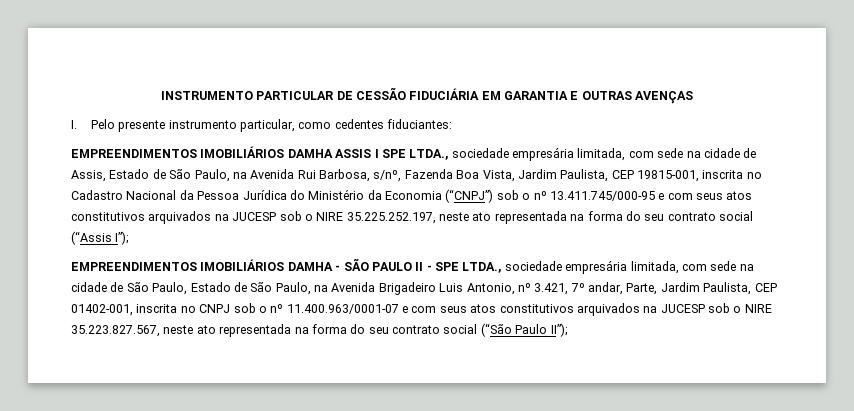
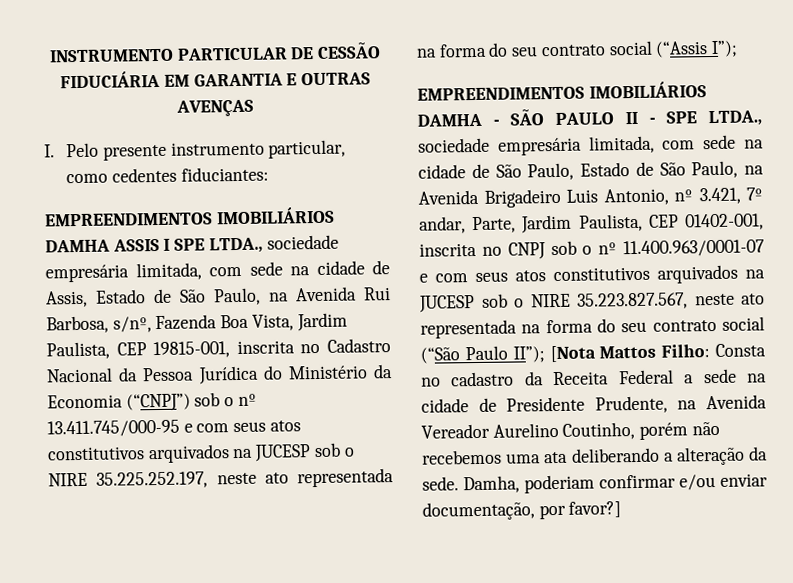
+ [Nota Mattos Filho: Consta no cadastro da Receita Federal a sede na cidade de Presidente Prudente, na Avenida Vereador Aurelino Coutinho, porém não recebemos uma ata deliberando a alteração da sede. Damha, poderiam confirmar e/ou enviar documentação, por favor?]

